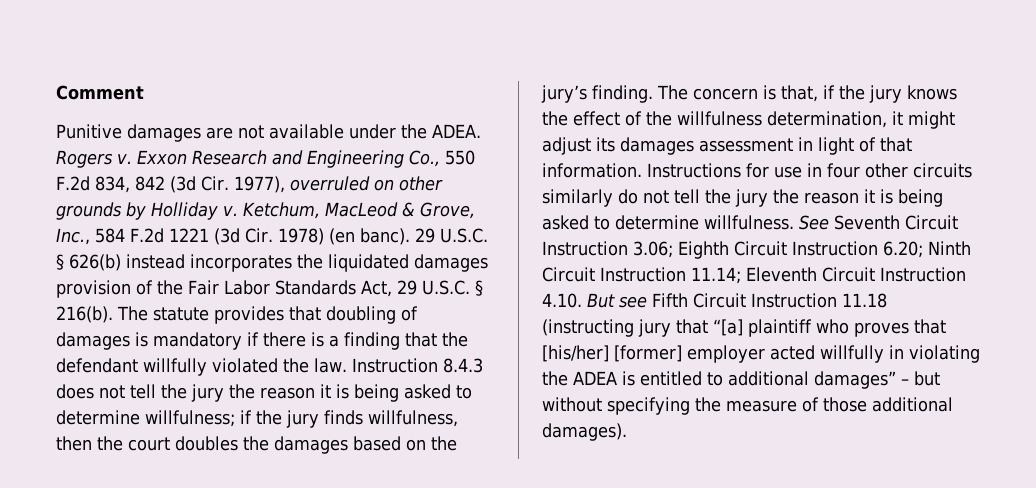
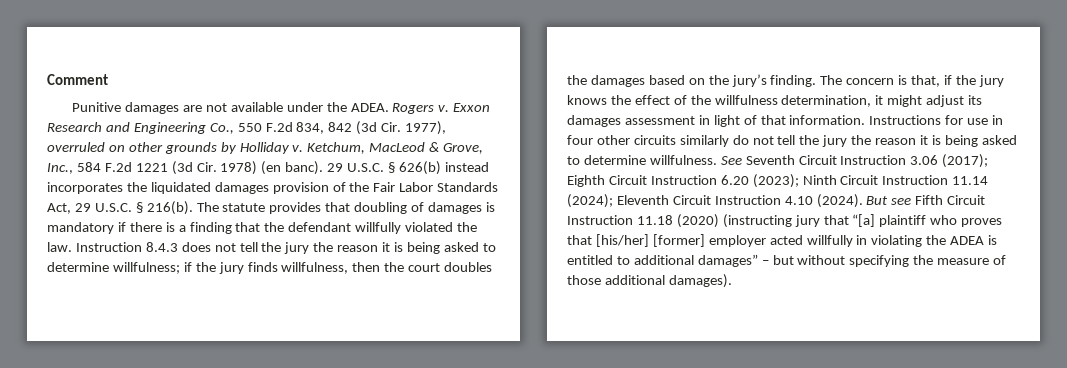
- See Seventh Circuit Instruction 3.06; Eighth Circuit Instruction 6.20; Ninth Circuit Instruction 11.14; Eleventh Circuit Instruction 4.10. But see Fifth Circuit Instruction 11.18 (instructing jury that “[a] plaintiff who proves that [his/her] [former] employer acted willfully in violating the ADEA is entitled to additional damages” – but without specifying the measure of those additional damages).
+ See Seventh Circuit Instruction 3.06 (2017); Eighth Circuit Instruction 6.20 (2023); Ninth Circuit Instruction 11.14 (2024); Eleventh Circuit Instruction 4.10 (2024). But see Fifth Circuit Instruction 11.18 (2020) (instructing jury that “[a] plaintiff who proves that [his/her] [former] employer acted willfully in violating the ADEA is entitled to additional damages” – but without specifying the measure of those additional damages).

